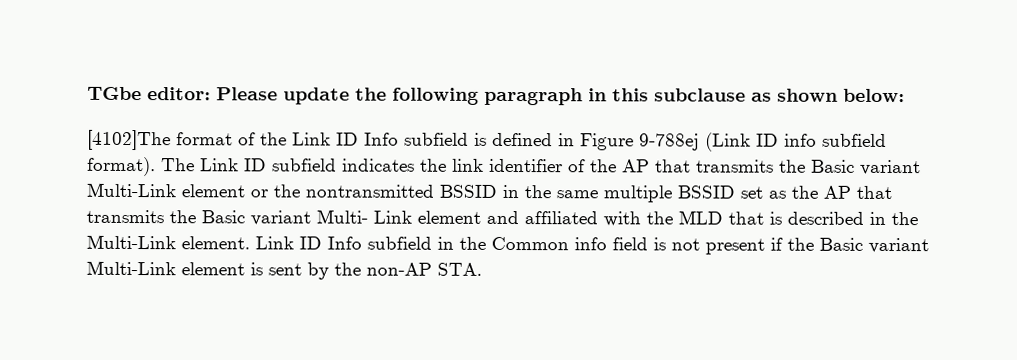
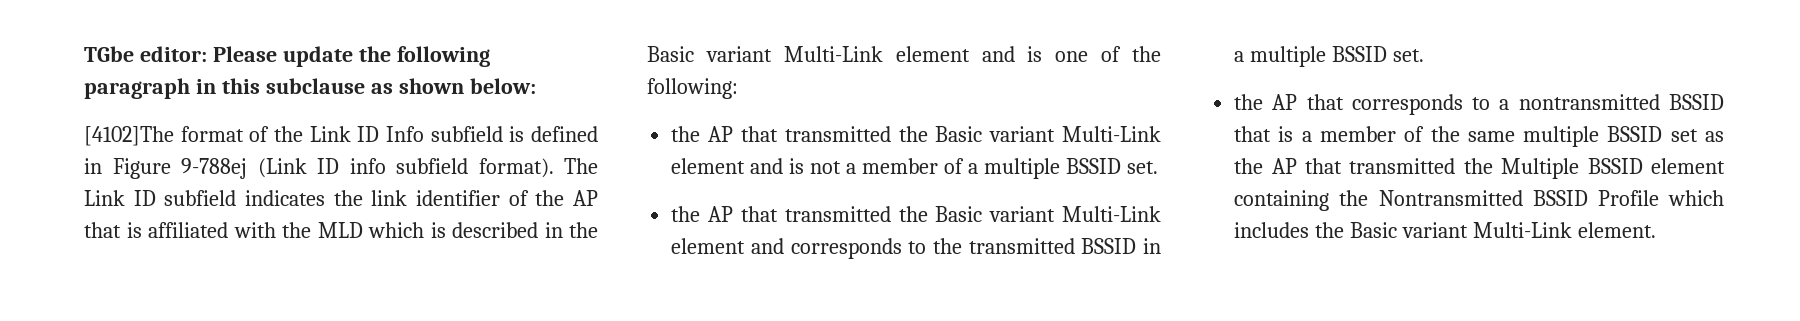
- The Link ID subfield indicates the link identifier of the AP that transmits the Basic variant Multi-Link element or the nontransmitted BSSID in the same multiple BSSID set as the AP that transmits the Basic variant Multi- Link element and affiliated with the MLD that is described in the Multi-Link element. Link ID Info subfield in the Common info field is not present if the Basic variant Multi-Link element is sent by the non-AP STA.
+ The Link ID subfield indicates the link identifier of the AP that is affiliated with the MLD which is described in the Basic variant Multi-Link element and is one of the following:
+ the AP that transmitted the Basic variant Multi-Link element and is not a member of a multiple BSSID set.
+ the AP that transmitted the Basic variant Multi-Link element and corresponds to the transmitted BSSID in a multiple BSSID set.
+ the AP that corresponds to a nontransmitted BSSID that is a member of the same multiple BSSID set as the AP that transmitted the Multiple BSSID element containing the Nontransmitted BSSID Profile which includes the Basic variant Multi-Link element.

